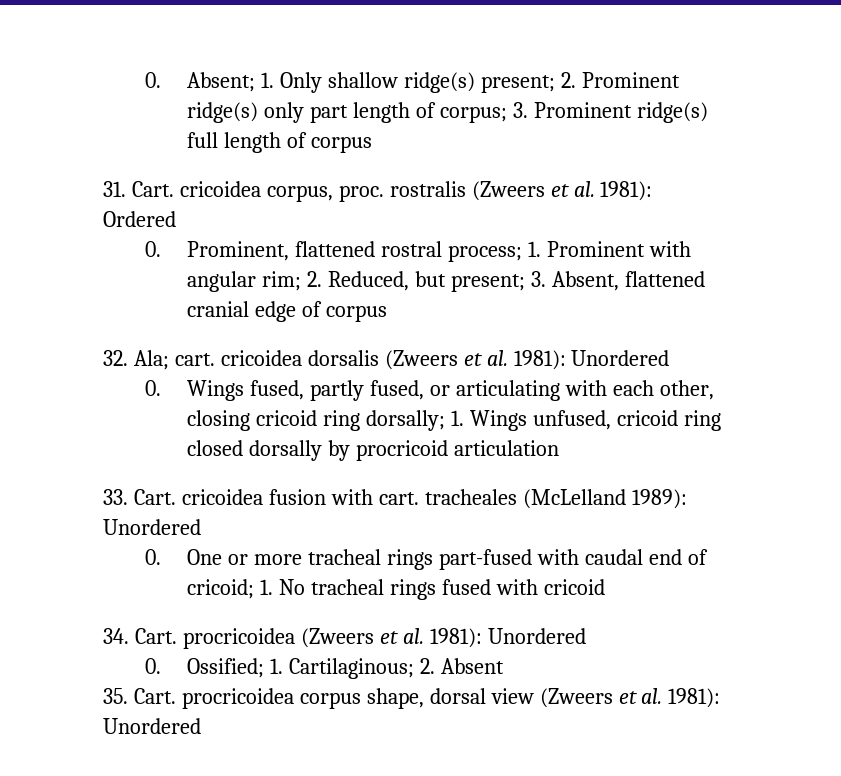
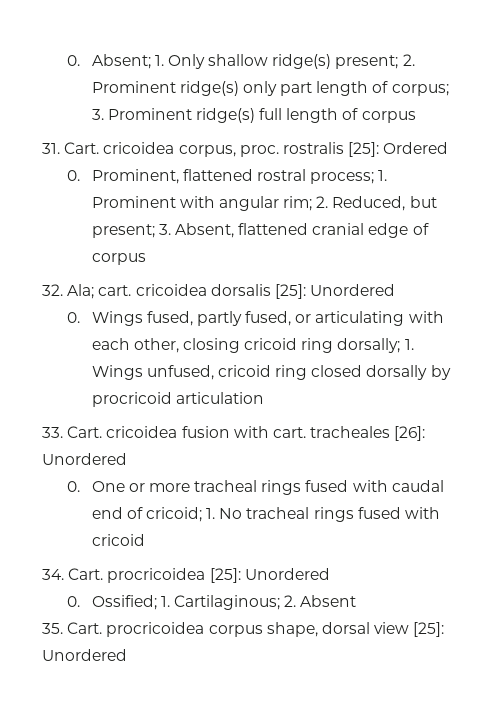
- 31. Cart. cricoidea corpus, proc. rostralis (Zweers et al. 1981): Ordered
+ 31. Cart. cricoidea corpus, proc. rostralis [25]: Ordered
- 32. Ala; cart. cricoidea dorsalis (Zweers et al. 1981): Unordered
+ 32. Ala; cart. cricoidea dorsalis [25]: Unordered
- 33. Cart. cricoidea fusion with cart. tracheales (McLelland 1989): Unordered
+ 33. Cart. cricoidea fusion with cart. tracheales [26]: Unordered
- 0. One or more tracheal rings part-fused with caudal end of cricoid; 1. No tracheal rings fused with cricoid
+ 0. One or more tracheal rings fused with caudal end of cricoid; 1. No tracheal rings fused with cricoid
- 34. Cart. procricoidea (Zweers et al. 1981): Unordered
+ 34. Cart. procricoidea [25]: Unordered
- 35. Cart. procricoidea corpus shape, dorsal view (Zweers et al. 1981): Unordered
+ 35. Cart. procricoidea corpus shape, dorsal view [25]: Unordered

